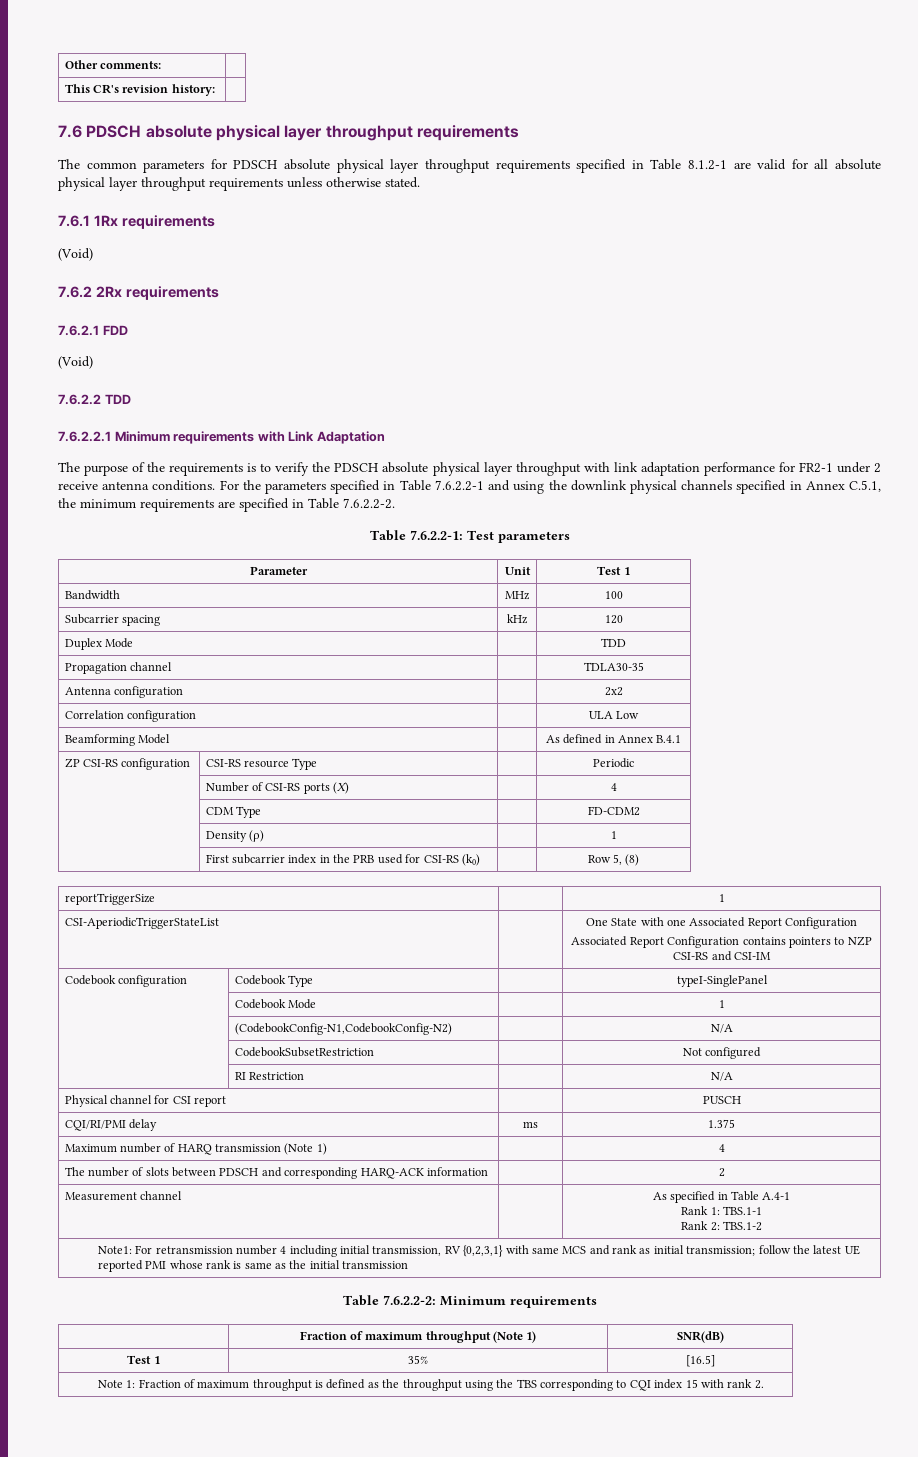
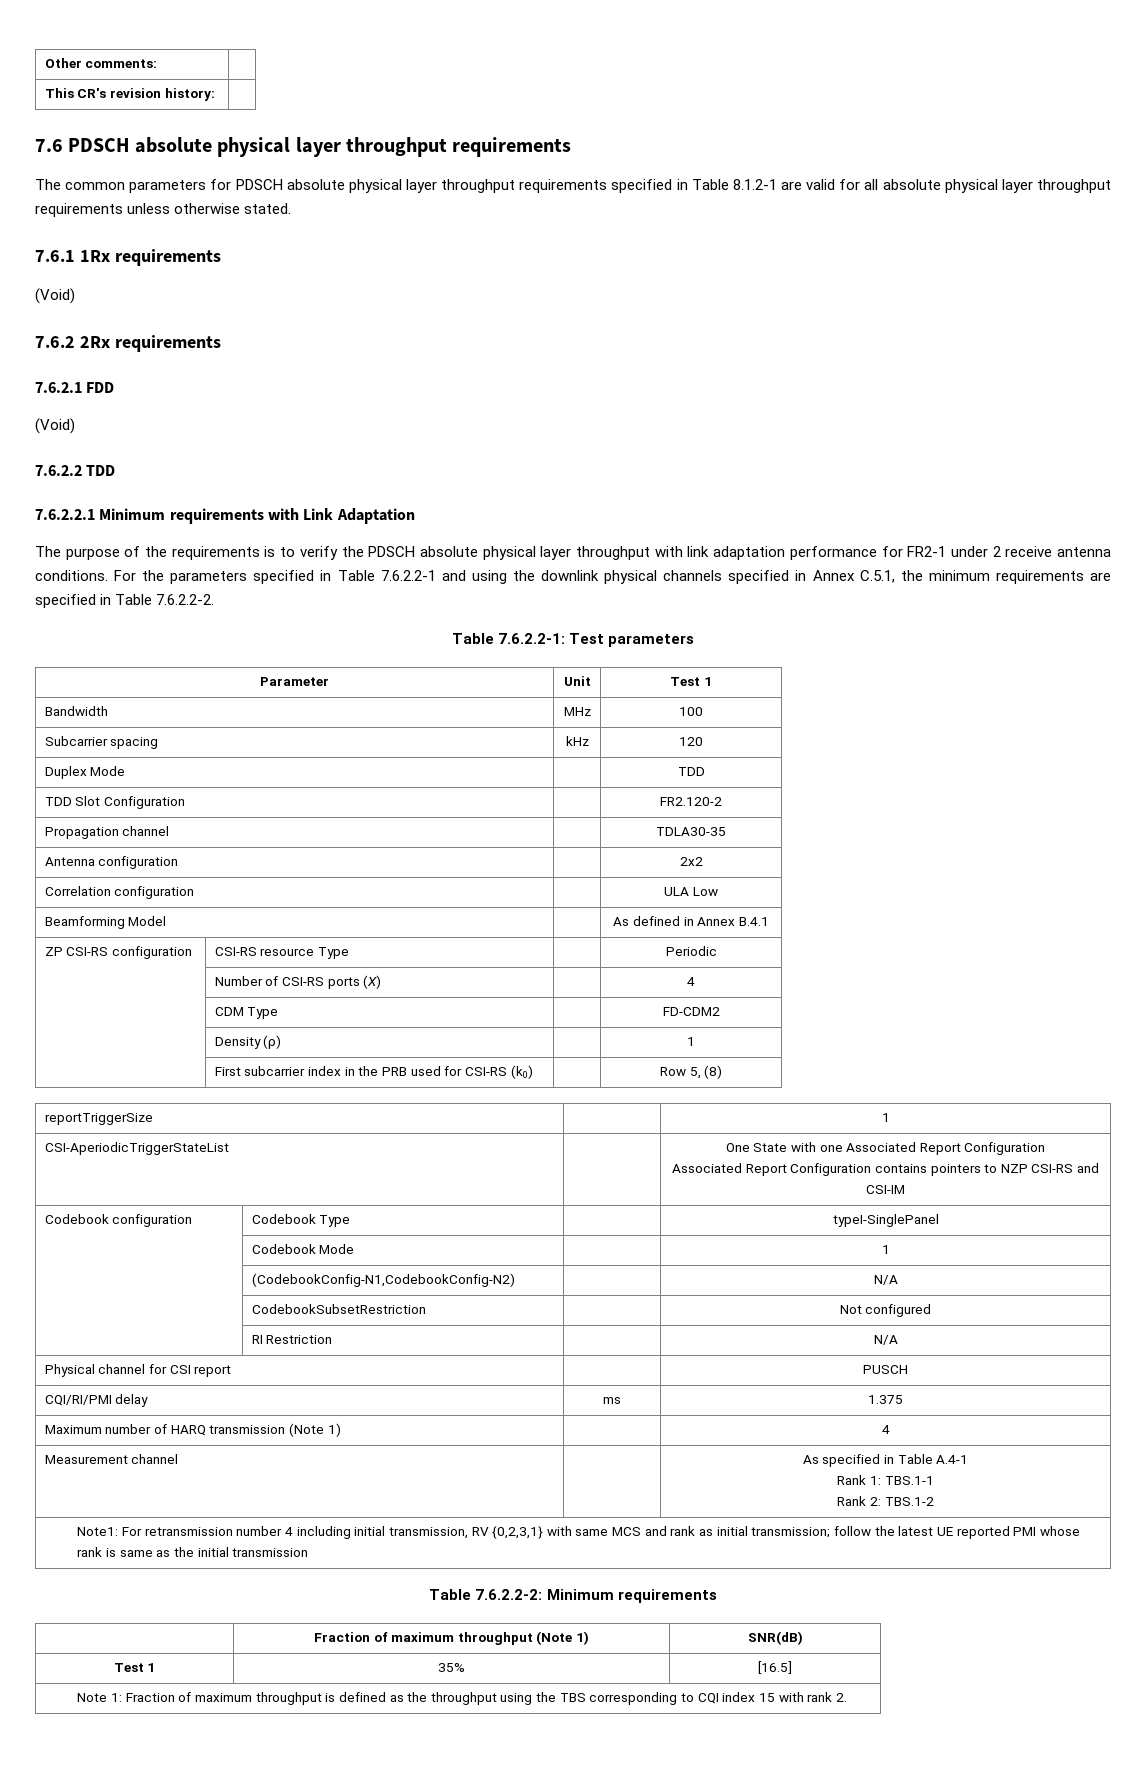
+ TDD Slot Configuration | | FR2.120-2
- The number of slots between PDSCH and corresponding HARQ-ACK information | | 2

